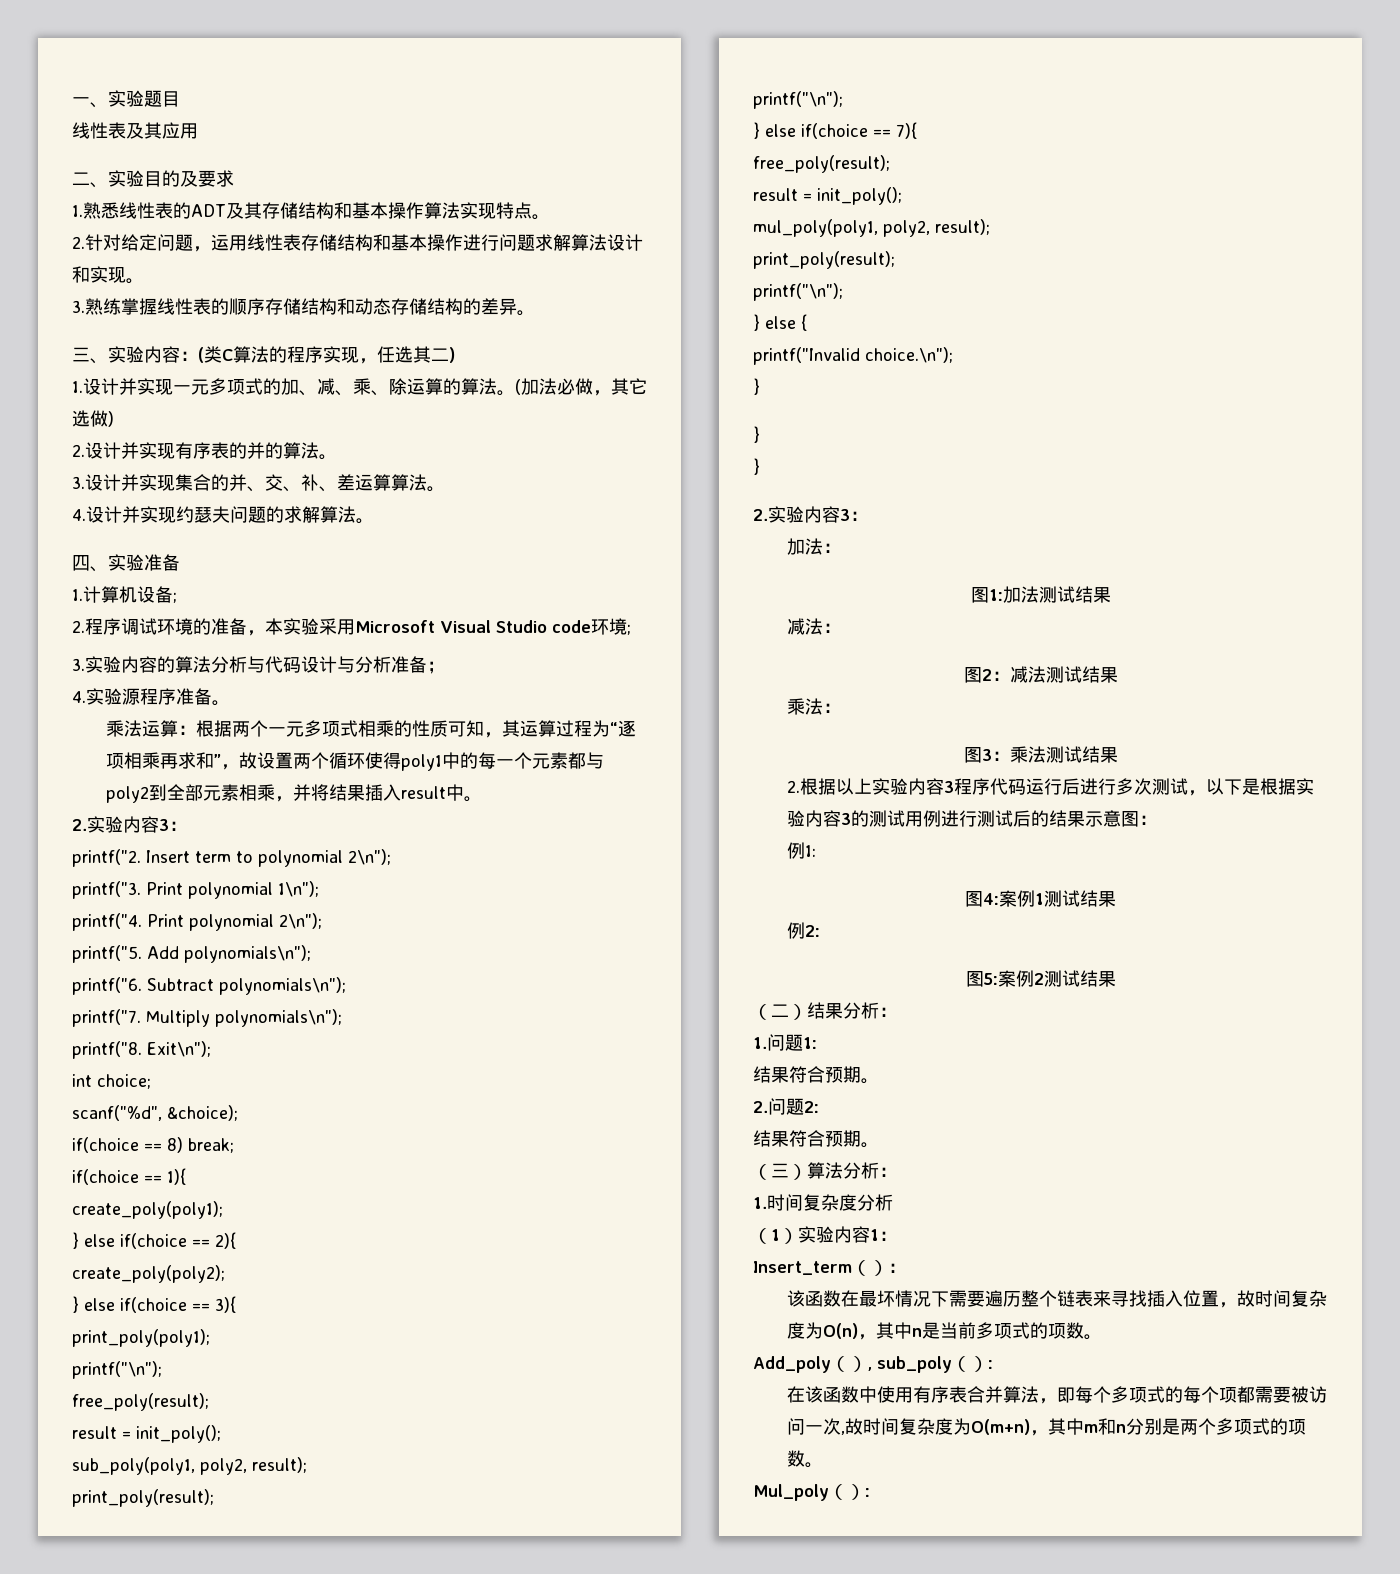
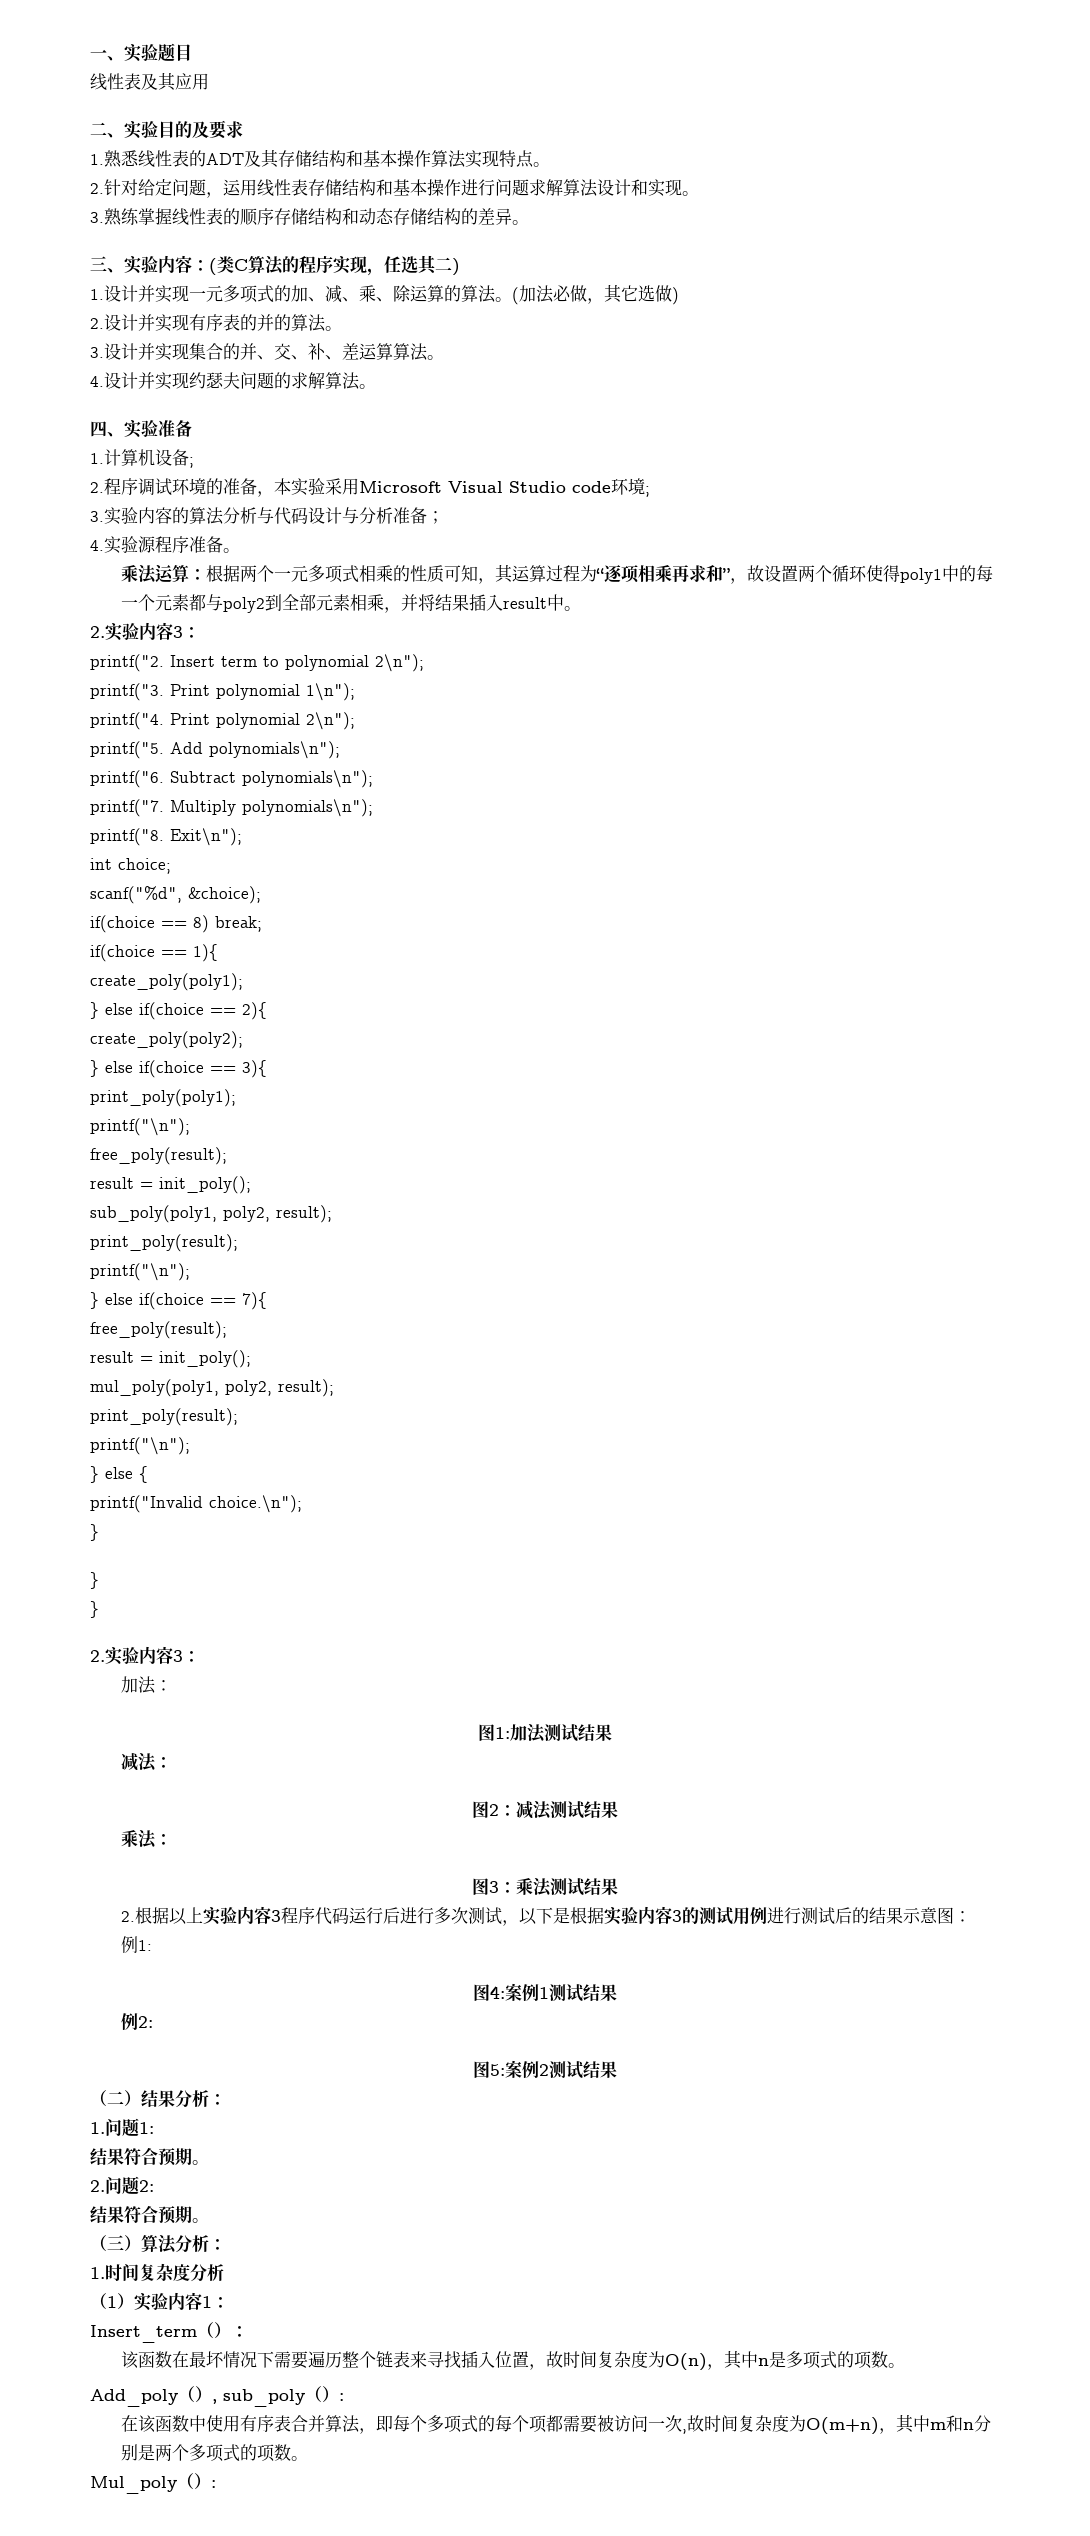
- 该函数在最坏情况下需要遍历整个链表来寻找插入位置，故时间复杂度为O(n)，其中n是当前多项式的项数。
+ 该函数在最坏情况下需要遍历整个链表来寻找插入位置，故时间复杂度为O(n)，其中n是多项式的项数。

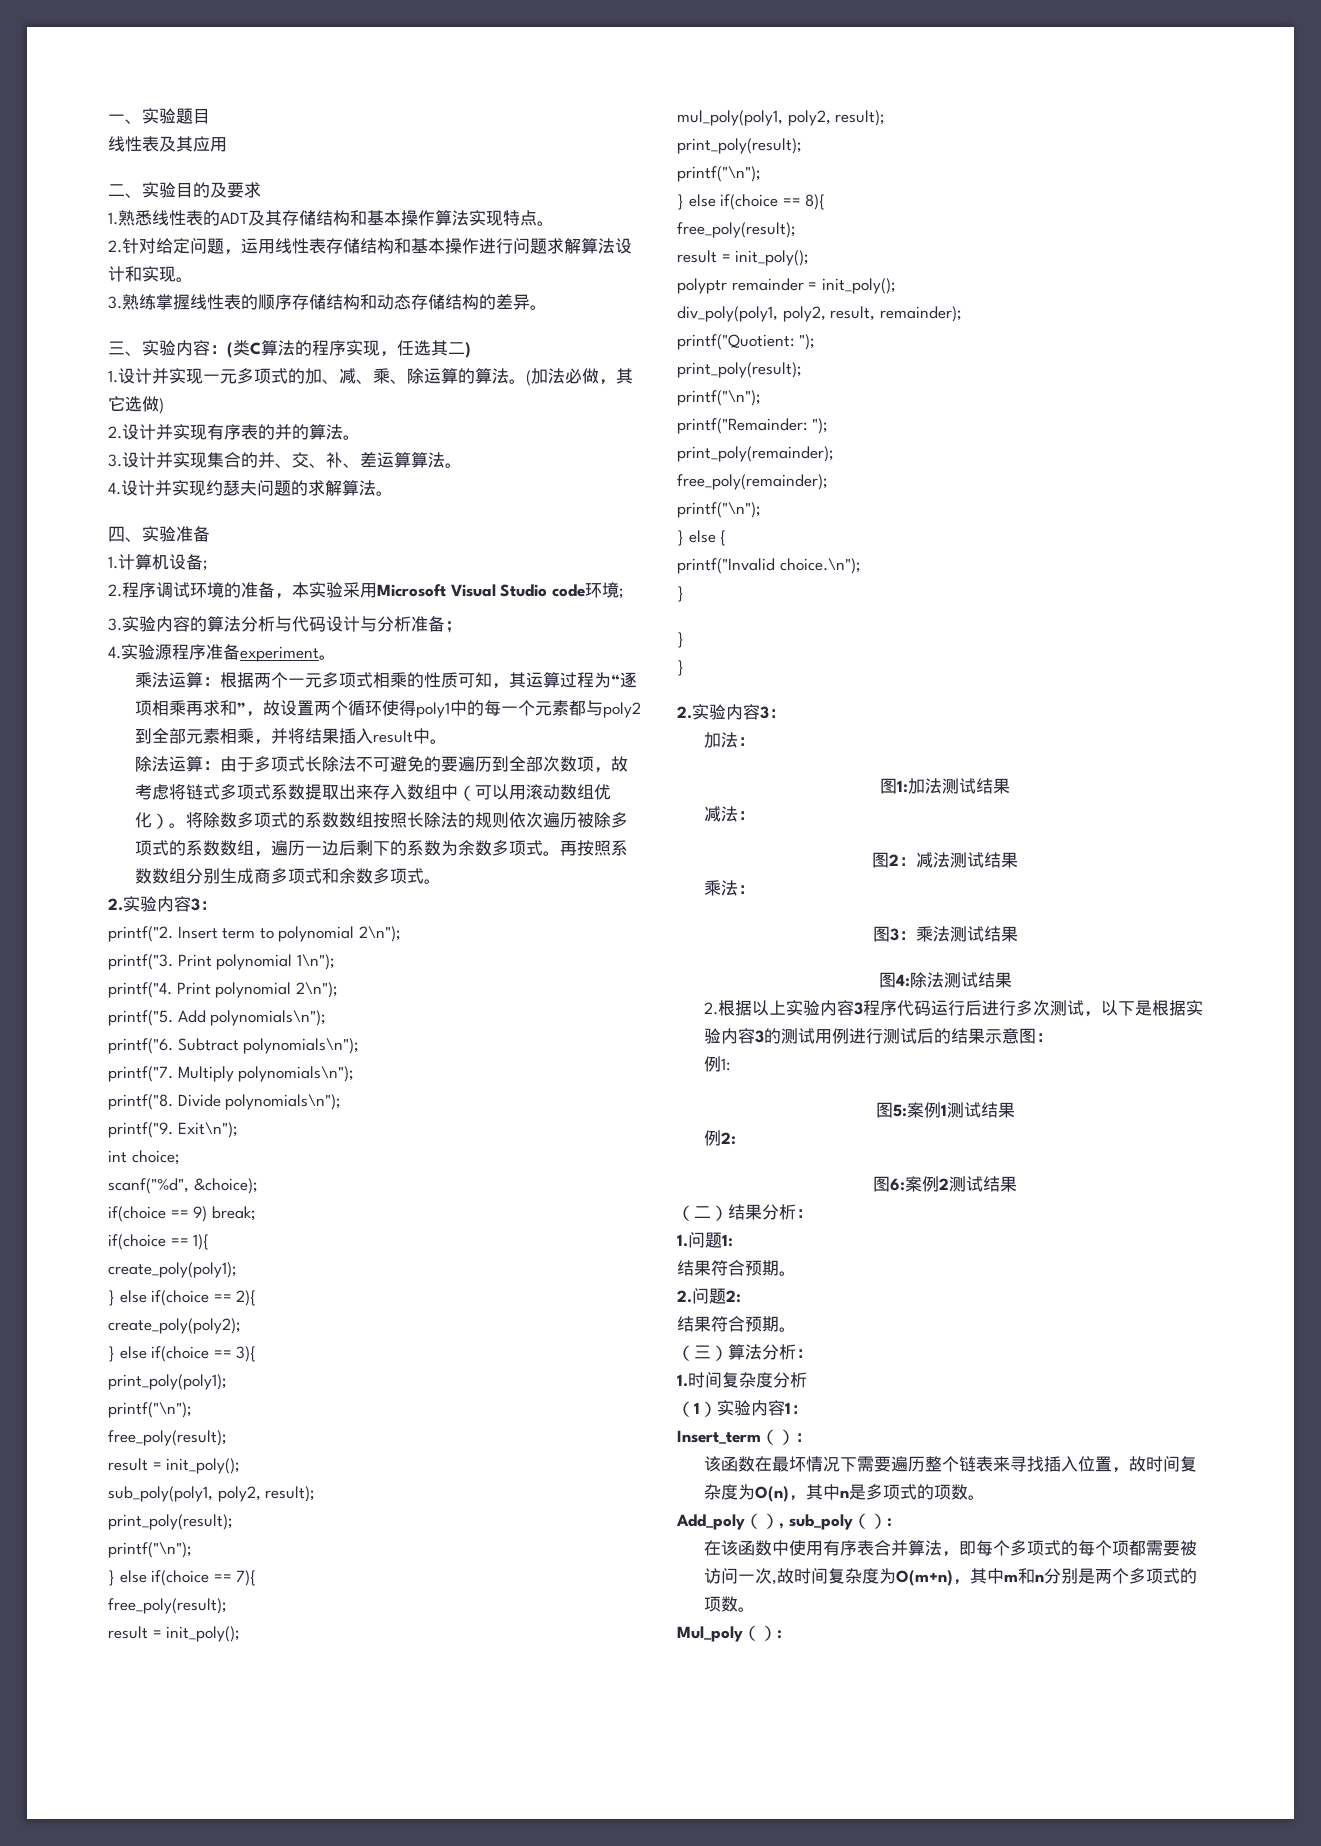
- 4.实验源程序准备。
+ 4.实验源程序准备experiment。
+ 除法运算：由于多项式长除法不可避免的要遍历到全部次数项，故考虑将链式多项式系数提取出来存入数组中（可以用滚动数组优化）。将除数多项式的系数数组按照长除法的规则依次遍历被除多项式的系数数组，遍历一边后剩下的系数为余数多项式。再按照系数数组分别生成商多项式和余数多项式。
+ Divide polynomials\n");
+ printf("9.
- if(choice == 8) break;
+ if(choice == 9) break;
+ } else if(choice == 8){
+ free_poly(result);
+ result = init_poly();
+ polyptr remainder = init_poly();
+ div_poly(poly1, poly2, result, remainder);
+ printf("Quotient: ");
+ print_poly(result);
+ printf("\n");
+ printf("Remainder: ");
+ print_poly(remainder);
+ free_poly(remainder);
+ printf("\n");
+ 图4:除法测试结果
- 图4:案例1测试结果
+ 图5:案例1测试结果
- 图5:案例2测试结果
+ 图6:案例2测试结果

